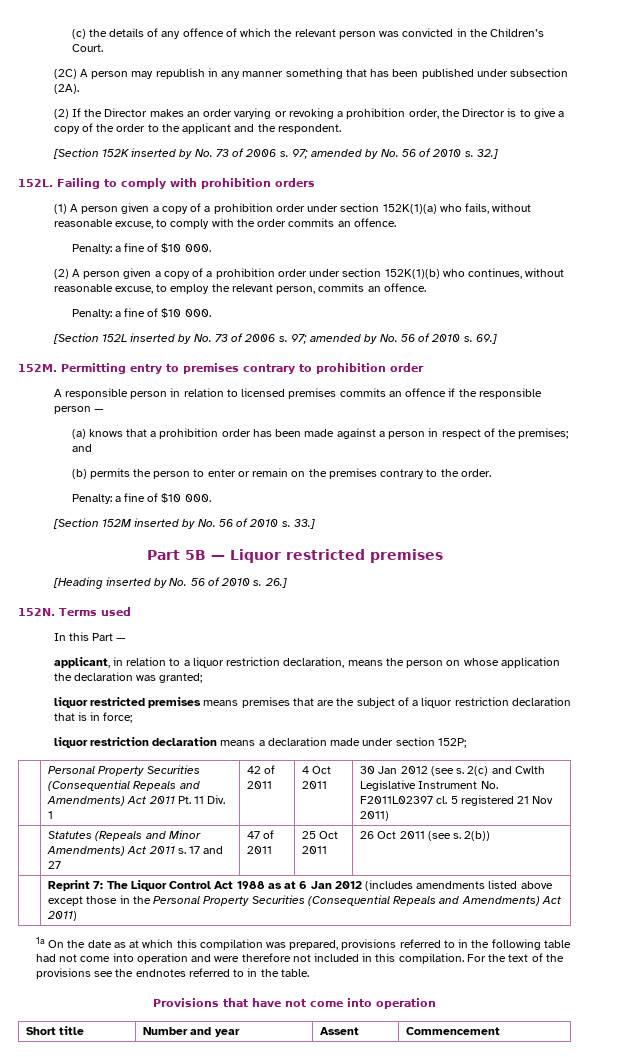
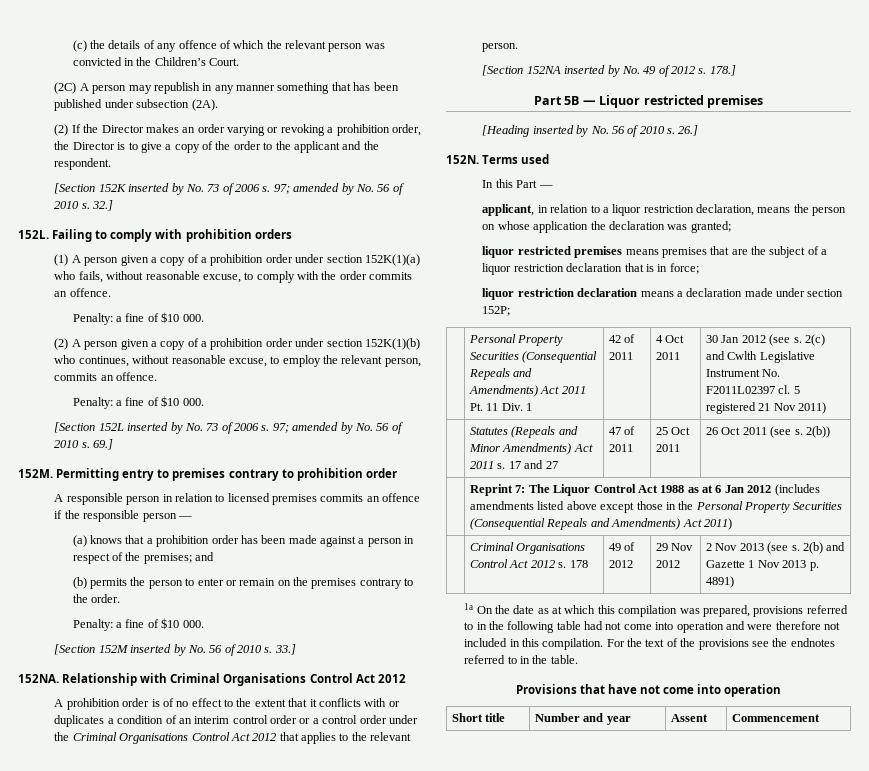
+ 152NA. Relationship with Criminal Organisations Control Act 2012
+ A prohibition order is of no effect to the extent that it conflicts with or duplicates a condition of an interim control order or a control order under the Criminal Organisations Control Act 2012 that applies to the relevant person.
+ [Section 152NA inserted by No. 49 of 2012 s. 178.]
+ | Criminal Organisations Control Act 2012 s. 178 | 49 of 2012 | 29 Nov 2012 | 2 Nov 2013 (see s. 2(b) and Gazette 1 Nov 2013 p. 4891)

